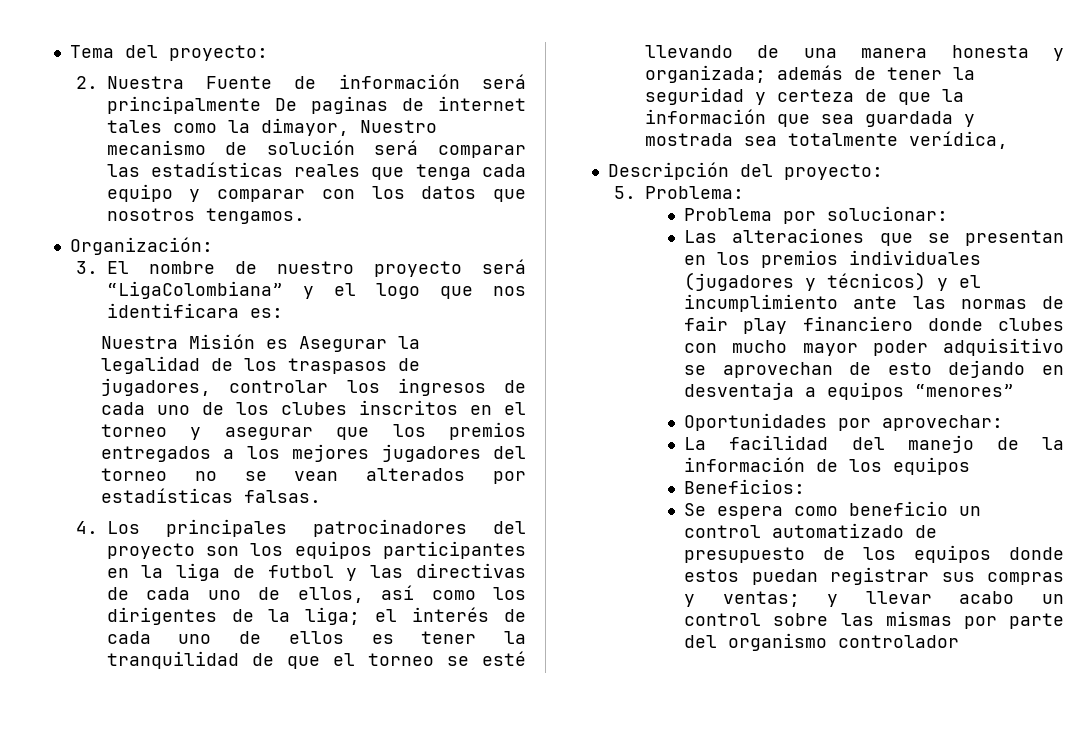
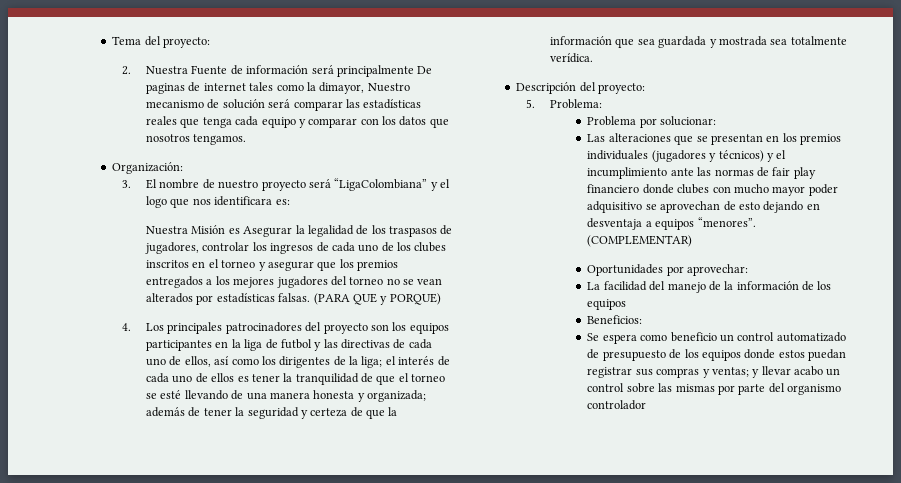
+ (PARA QUE y PORQUE)
- además de tener la seguridad y certeza de que la información que sea guardada y mostrada sea totalmente verídica,
+ además de tener la seguridad y certeza de que la información que sea guardada y mostrada sea totalmente verídica.
- Las alteraciones que se presentan en los premios individuales (jugadores y técnicos) y el incumplimiento ante las normas de fair play financiero donde clubes con mucho mayor poder adquisitivo se aprovechan de esto dejando en desventaja a equipos “menores”
+ Las alteraciones que se presentan en los premios individuales (jugadores y técnicos) y el incumplimiento ante las normas de fair play financiero donde clubes con mucho mayor poder adquisitivo se aprovechan de esto dejando en desventaja a equipos “menores”. (COMPLEMENTAR)

